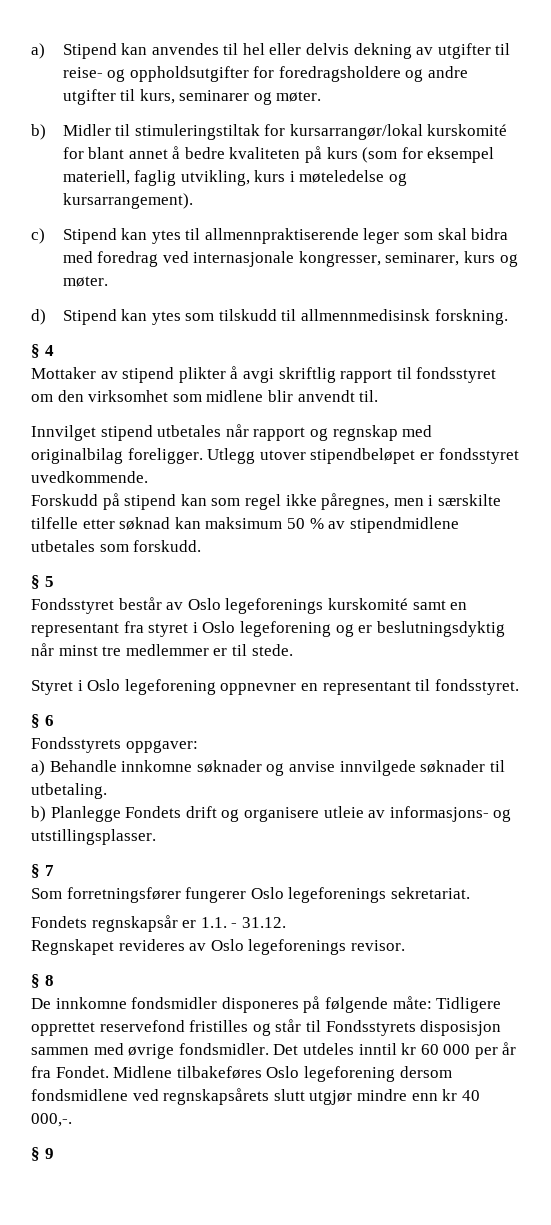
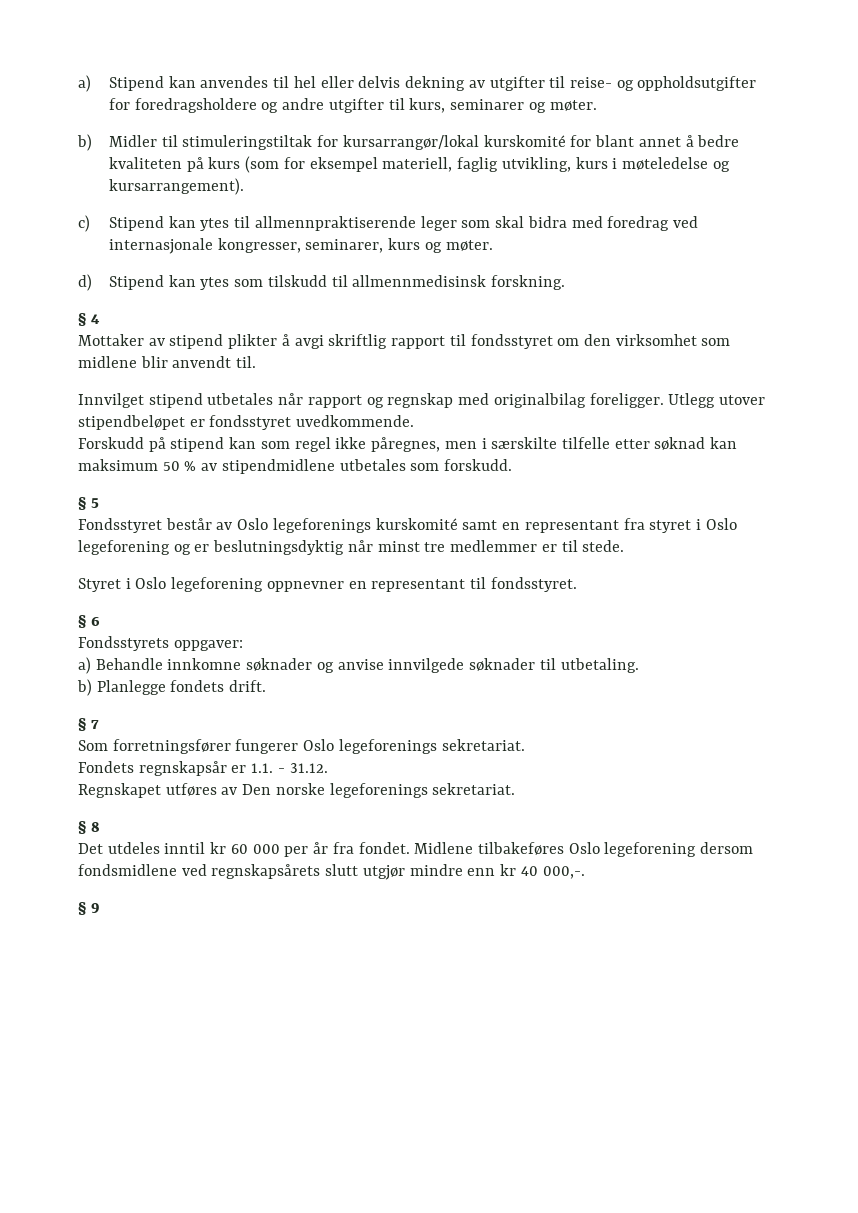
- b) Planlegge Fondets drift og organisere utleie av informasjons- og utstillingsplasser.
+ b) Planlegge fondets drift.
- Regnskapet revideres av Oslo legeforenings revisor.
+ Regnskapet utføres av Den norske legeforenings sekretariat.
  § 8
- De innkomne fondsmidler disponeres på følgende måte: Tidligere opprettet reservefond fristilles og står til Fondsstyrets disposisjon sammen med øvrige fondsmidler. Det utdeles inntil kr 60 000 per år fra Fondet.
+ Det utdeles inntil kr 60 000 per år fra fondet.

